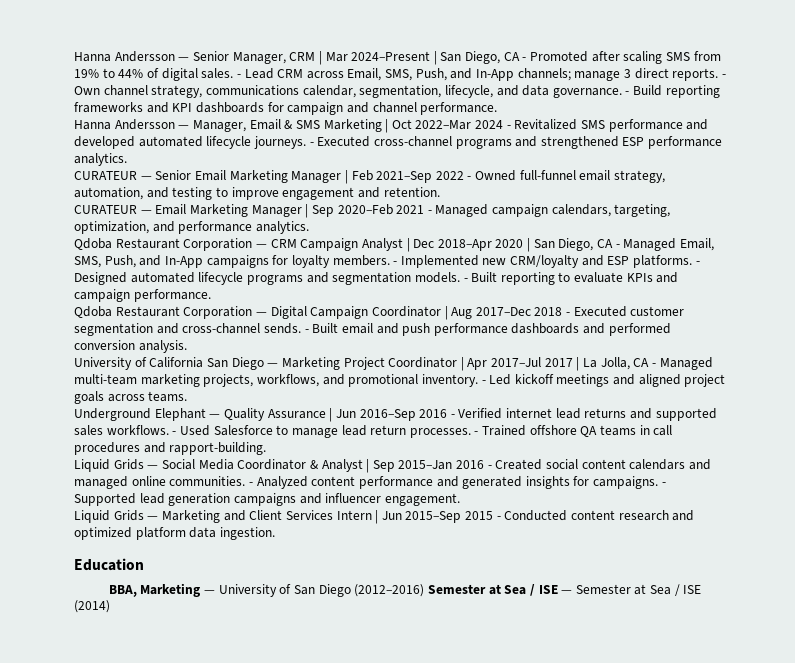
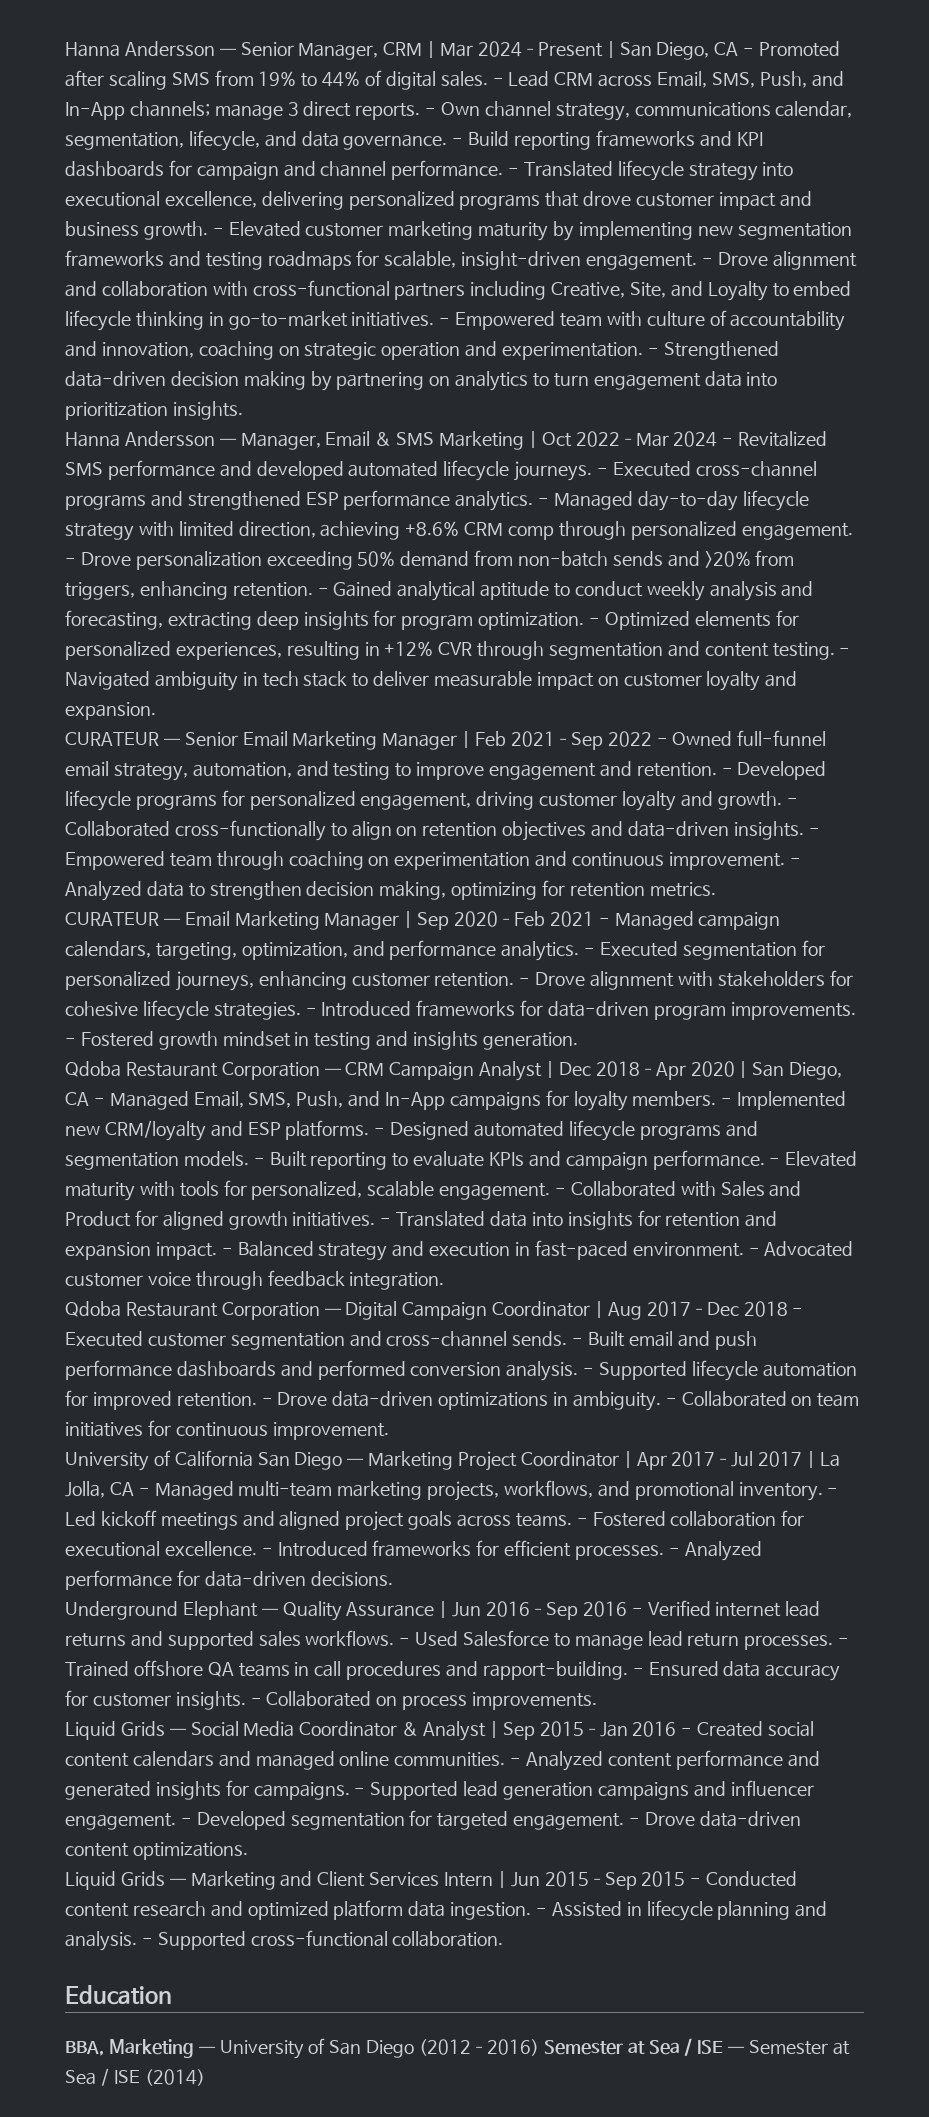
+ - Translated lifecycle strategy into executional excellence, delivering personalized programs that drove customer impact and business growth. - Elevated customer marketing maturity by implementing new segmentation frameworks and testing roadmaps for scalable, insight-driven engagement. - Drove alignment and collaboration with cross-functional partners including Creative, Site, and Loyalty to embed lifecycle thinking in go-to-market initiatives. - Empowered team with culture of accountability and innovation, coaching on strategic operation and experimentation. - Strengthened data-driven decision making by partnering on analytics to turn engagement data into prioritization insights.
+ - Managed day-to-day lifecycle strategy with limited direction, achieving +8.6% CRM comp through personalized engagement. - Drove personalization exceeding 50% demand from non-batch sends and >20% from triggers, enhancing retention. - Gained analytical aptitude to conduct weekly analysis and forecasting, extracting deep insights for program optimization. - Optimized elements for personalized experiences, resulting in +12% CVR through segmentation and content testing. - Navigated ambiguity in tech stack to deliver measurable impact on customer loyalty and expansion.
+ - Developed lifecycle programs for personalized engagement, driving customer loyalty and growth. - Collaborated cross-functionally to align on retention objectives and data-driven insights. - Empowered team through coaching on experimentation and continuous improvement. - Analyzed data to strengthen decision making, optimizing for retention metrics.
+ - Executed segmentation for personalized journeys, enhancing customer retention. - Drove alignment with stakeholders for cohesive lifecycle strategies. - Introduced frameworks for data-driven program improvements. - Fostered growth mindset in testing and insights generation.
+ - Elevated maturity with tools for personalized, scalable engagement. - Collaborated with Sales and Product for aligned growth initiatives. - Translated data into insights for retention and expansion impact. - Balanced strategy and execution in fast-paced environment. - Advocated customer voice through feedback integration.
+ - Supported lifecycle automation for improved retention. - Drove data-driven optimizations in ambiguity. - Collaborated on team initiatives for continuous improvement.
+ - Fostered collaboration for executional excellence. - Introduced frameworks for efficient processes. - Analyzed performance for data-driven decisions.
+ - Ensured data accuracy for customer insights. - Collaborated on process improvements.
+ - Developed segmentation for targeted engagement. - Drove data-driven content optimizations.
+ - Assisted in lifecycle planning and analysis. - Supported cross-functional collaboration.

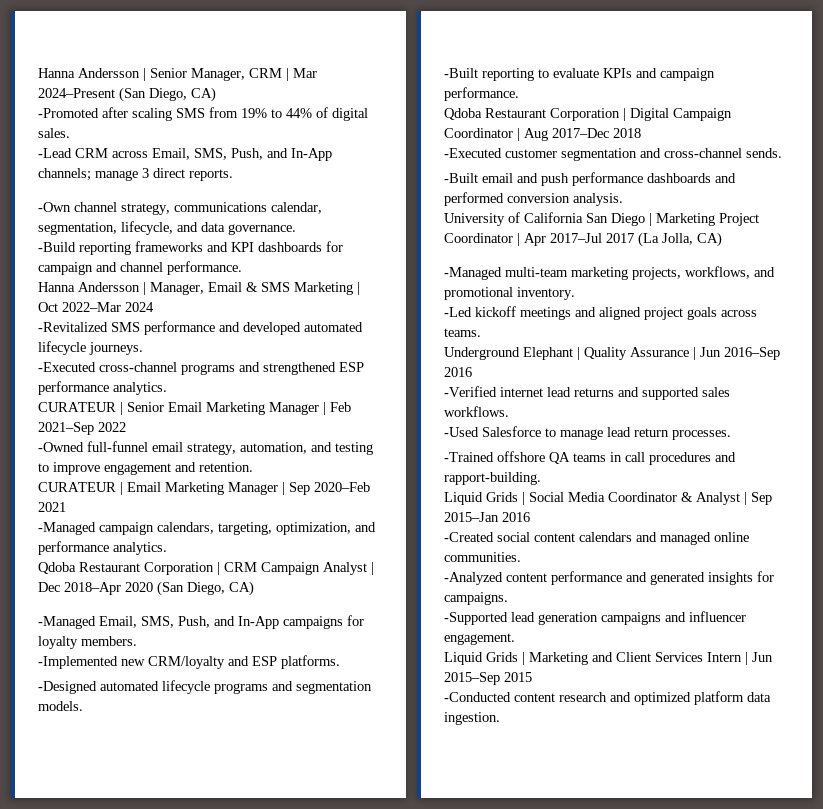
- Hanna Andersson — Senior Manager, CRM | Mar 2024–Present | San Diego, CA - Promoted after scaling SMS from 19% to 44% of digital sales. - Lead CRM across Email, SMS, Push, and In-App channels;
+ Hanna Andersson | Senior Manager, CRM | Mar 2024–Present (San Diego, CA)
+ -Promoted after scaling SMS from 19% to 44% of digital sales.
+ -Lead CRM across Email, SMS, Push, and In-App channels;
- manage 3 direct reports. - Own channel strategy, communications calendar, segmentation, lifecycle, and data governance. - Build reporting frameworks and KPI dashboards for campaign and channel performance. - Translated lifecycle strategy into executional excellence, delivering personalized programs that drove customer impact and business growth. - Elevated customer marketing maturity by implementing new segmentation frameworks and testing roadmaps for scalable, insight-driven engagement. - Drove alignment and collaboration with cross-functional partners including Creative, Site, and Loyalty to embed lifecycle thinking in go-to-market initiatives. - Empowered team with culture of accountability and innovation, coaching on strategic operation and experimentation. - Strengthened data-driven decision making by partnering on analytics to turn engagement data into prioritization insights.
- Hanna Andersson — Manager, Email & SMS Marketing | Oct 2022–Mar 2024 - Revitalized SMS performance and developed automated lifecycle journeys. - Executed cross-channel programs and strengthened ESP performance analytics. - Managed day-to-day lifecycle strategy with limited direction, achieving +8.6% CRM comp through personalized engagement. - Drove personalization exceeding 50% demand from non-batch sends and >20% from triggers, enhancing retention. - Gained analytical aptitude to conduct weekly analysis and forecasting, extracting deep insights for program optimization. - Optimized elements for personalized experiences, resulting in +12% CVR through segmentation and content testing. - Navigated ambiguity in tech stack to deliver measurable impact on customer loyalty and expansion.
- CURATEUR — Senior Email Marketing Manager | Feb 2021–Sep 2022 - Owned full-funnel email strategy, automation, and testing to improve engagement and retention. - Developed lifecycle programs for personalized engagement, driving customer loyalty and growth. - Collaborated cross-functionally to align on retention objectives and data-driven insights. - Empowered team through coaching on experimentation and continuous improvement. - Analyzed data to strengthen decision making, optimizing for retention metrics.
- CURATEUR — Email Marketing Manager | Sep 2020–Feb 2021 - Managed campaign calendars, targeting, optimization, and performance analytics. - Executed segmentation for personalized journeys, enhancing customer retention. - Drove alignment with stakeholders for cohesive lifecycle strategies. - Introduced frameworks for data-driven program improvements. - Fostered growth mindset in testing and insights generation.
- Qdoba Restaurant Corporation — CRM Campaign Analyst | Dec 2018–Apr 2020 | San Diego, CA - Managed Email, SMS, Push, and In-App campaigns for loyalty members. - Implemented new CRM/loyalty and ESP platforms. - Designed automated lifecycle programs and segmentation models. - Built reporting to evaluate KPIs and campaign performance. - Elevated maturity with tools for personalized, scalable engagement. - Collaborated with Sales and Product for aligned growth initiatives. - Translated data into insights for retention and expansion impact. - Balanced strategy and execution in fast-paced environment. - Advocated customer voice through feedback integration.
- Qdoba Restaurant Corporation — Digital Campaign Coordinator | Aug 2017–Dec 2018 - Executed customer segmentation and cross-channel sends. - Built email and push performance dashboards and performed conversion analysis. - Supported lifecycle automation for improved retention. - Drove data-driven optimizations in ambiguity. - Collaborated on team initiatives for continuous improvement.
+ manage 3 direct reports.
+ -Own channel strategy, communications calendar, segmentation, lifecycle, and data governance.
+ -Build reporting frameworks and KPI dashboards for campaign and channel performance.
+ Hanna Andersson | Manager, Email & SMS Marketing | Oct 2022–Mar 2024
+ -Revitalized SMS performance and developed automated lifecycle journeys.
+ -Executed cross-channel programs and strengthened ESP performance analytics.
+ CURATEUR | Senior Email Marketing Manager | Feb 2021–Sep 2022
+ -Owned full-funnel email strategy, automation, and testing to improve engagement and retention.
+ CURATEUR | Email Marketing Manager | Sep 2020–Feb 2021
+ -Managed campaign calendars, targeting, optimization, and performance analytics.
+ Qdoba Restaurant Corporation | CRM Campaign Analyst | Dec 2018–Apr 2020 (San Diego, CA)
+ -Managed Email, SMS, Push, and In-App campaigns for loyalty members.
+ -Implemented new CRM/loyalty and ESP platforms.
+ -Designed automated lifecycle programs and segmentation models.
+ -Built reporting to evaluate KPIs and campaign performance.
+ Qdoba Restaurant Corporation | Digital Campaign Coordinator | Aug 2017–Dec 2018
+ -Executed customer segmentation and cross-channel sends.
+ -Built email and push performance dashboards and performed conversion analysis.
- University of California San Diego — Marketing Project Coordinator | Apr 2017–Jul 2017 | La Jolla, CA - Managed multi-team marketing projects, workflows, and promotional inventory. - Led kickoff meetings and aligned project goals across teams. - Fostered collaboration for executional excellence. - Introduced frameworks for efficient processes. - Analyzed performance for data-driven decisions.
+ University of California San Diego | Marketing Project Coordinator | Apr 2017–Jul 2017 (La Jolla, CA)
+ -Managed multi-team marketing projects, workflows, and promotional inventory.
+ -Led kickoff meetings and aligned project goals across teams.
- Underground Elephant — Quality Assurance | Jun 2016–Sep 2016 - Verified internet lead returns and supported sales workflows. - Used Salesforce to manage lead return processes. - Trained offshore QA teams in call procedures and rapport-building. - Ensured data accuracy for customer insights. - Collaborated on process improvements.
- Liquid Grids — Social Media Coordinator & Analyst | Sep 2015–Jan 2016 - Created social content calendars and managed online communities. - Analyzed content performance and generated insights for campaigns. - Supported lead generation campaigns and influencer engagement. - Developed segmentation for targeted engagement. - Drove data-driven content optimizations.
- Liquid Grids — Marketing and Client Services Intern | Jun 2015–Sep 2015 - Conducted content research and optimized platform data ingestion. - Assisted in lifecycle planning and analysis. - Supported cross-functional collaboration.
- Education
- BBA, Marketing — University of San Diego (2012–2016) Semester at Sea / ISE — Semester at Sea / ISE (2014)
+ Underground Elephant | Quality Assurance | Jun 2016–Sep 2016
+ -Verified internet lead returns and supported sales workflows.
+ -Used Salesforce to manage lead return processes.
+ -Trained offshore QA teams in call procedures and rapport-building.
+ Liquid Grids | Social Media Coordinator & Analyst | Sep 2015–Jan 2016
+ -Created social content calendars and managed online communities.
+ -Analyzed content performance and generated insights for campaigns.
+ -Supported lead generation campaigns and influencer engagement.
+ Liquid Grids | Marketing and Client Services Intern | Jun 2015–Sep 2015
+ -Conducted content research and optimized platform data ingestion.

